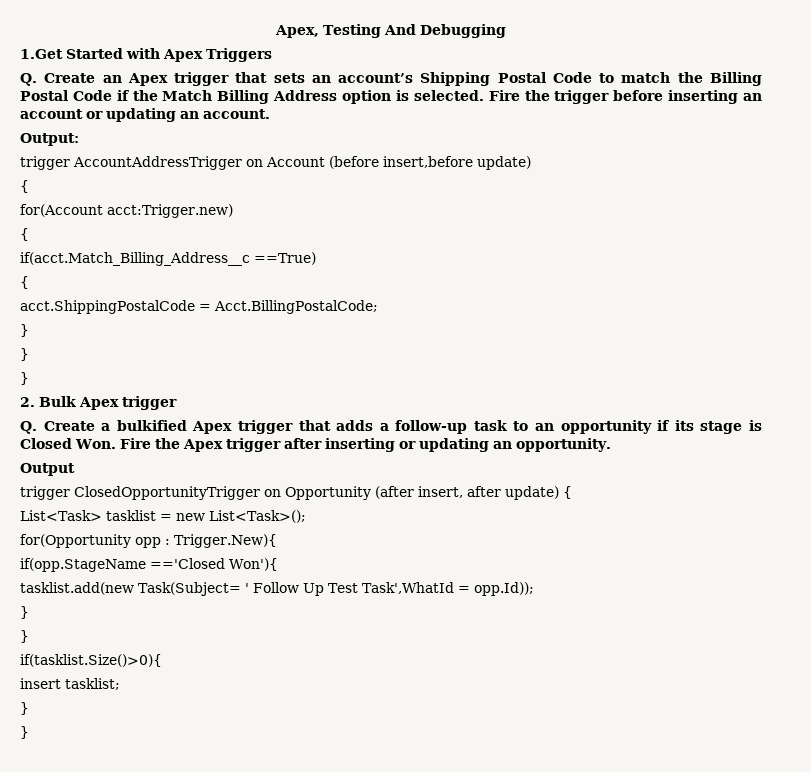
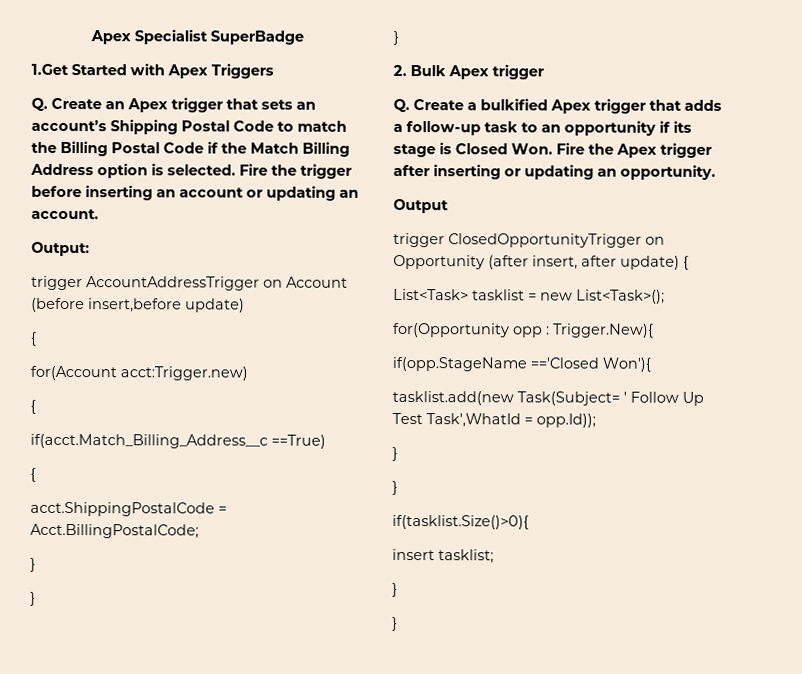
- Apex, Testing And Debugging
+ Apex Specialist SuperBadge

